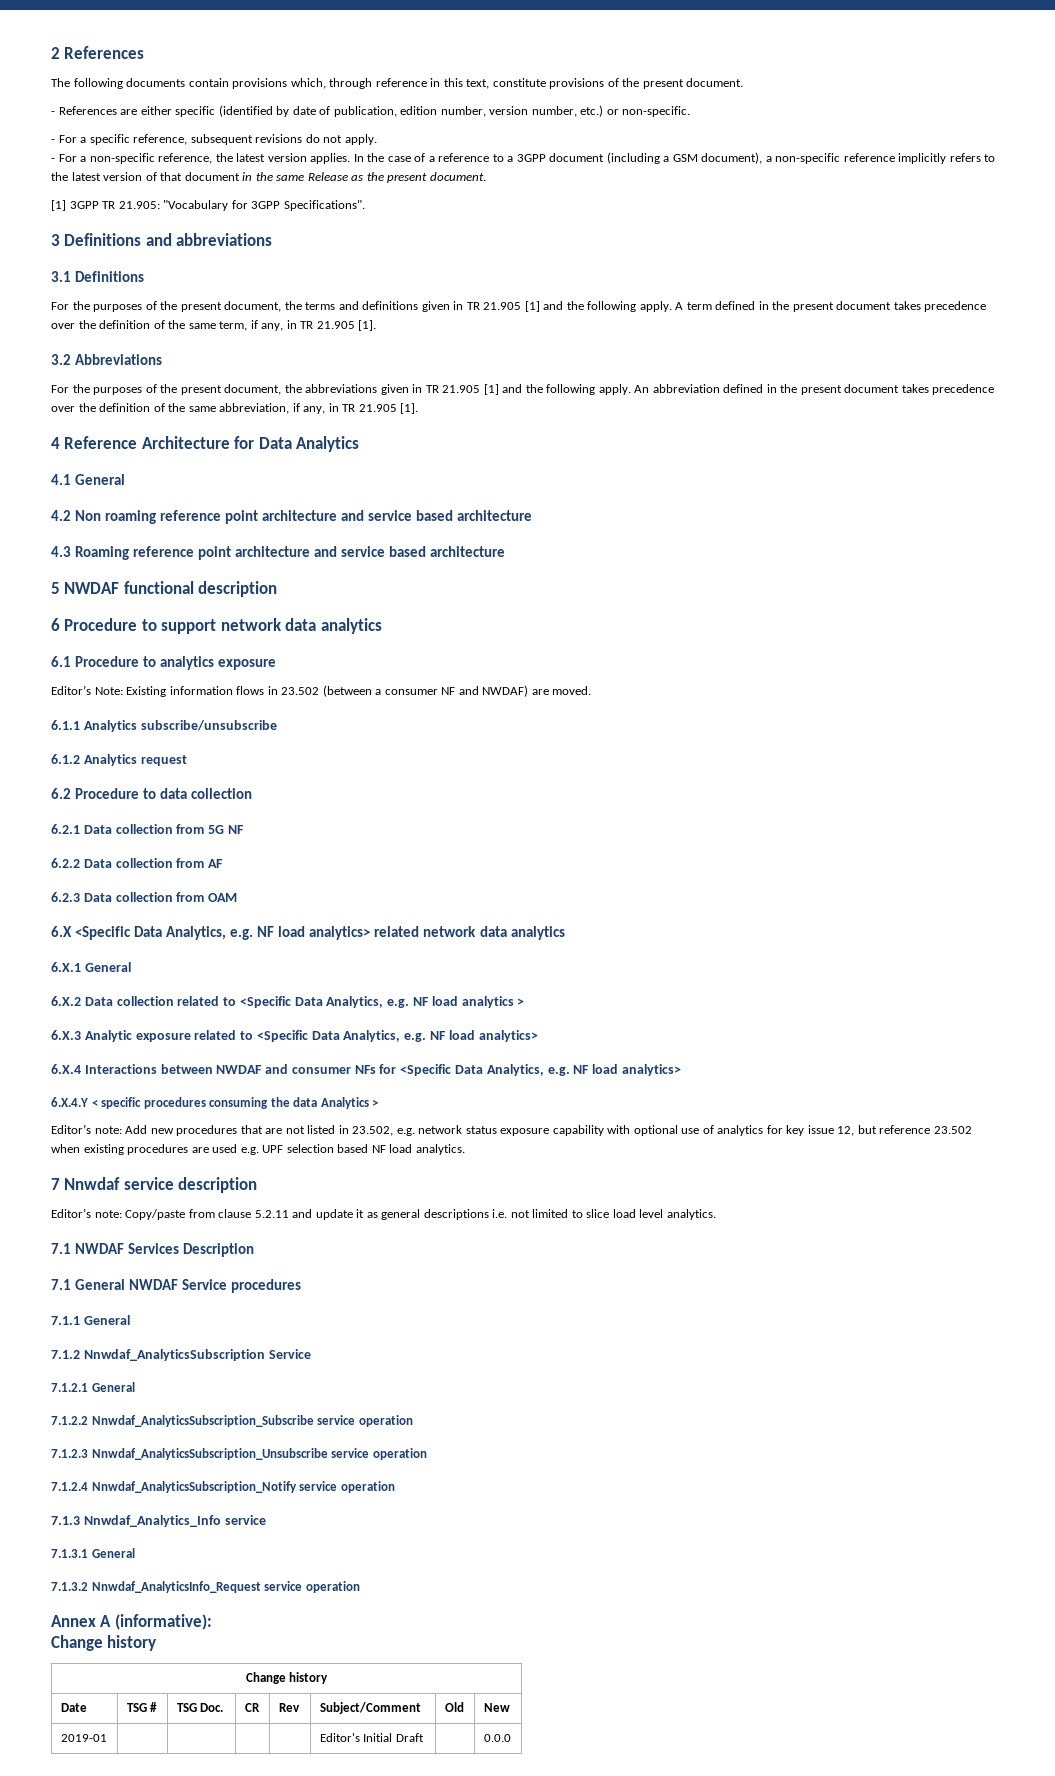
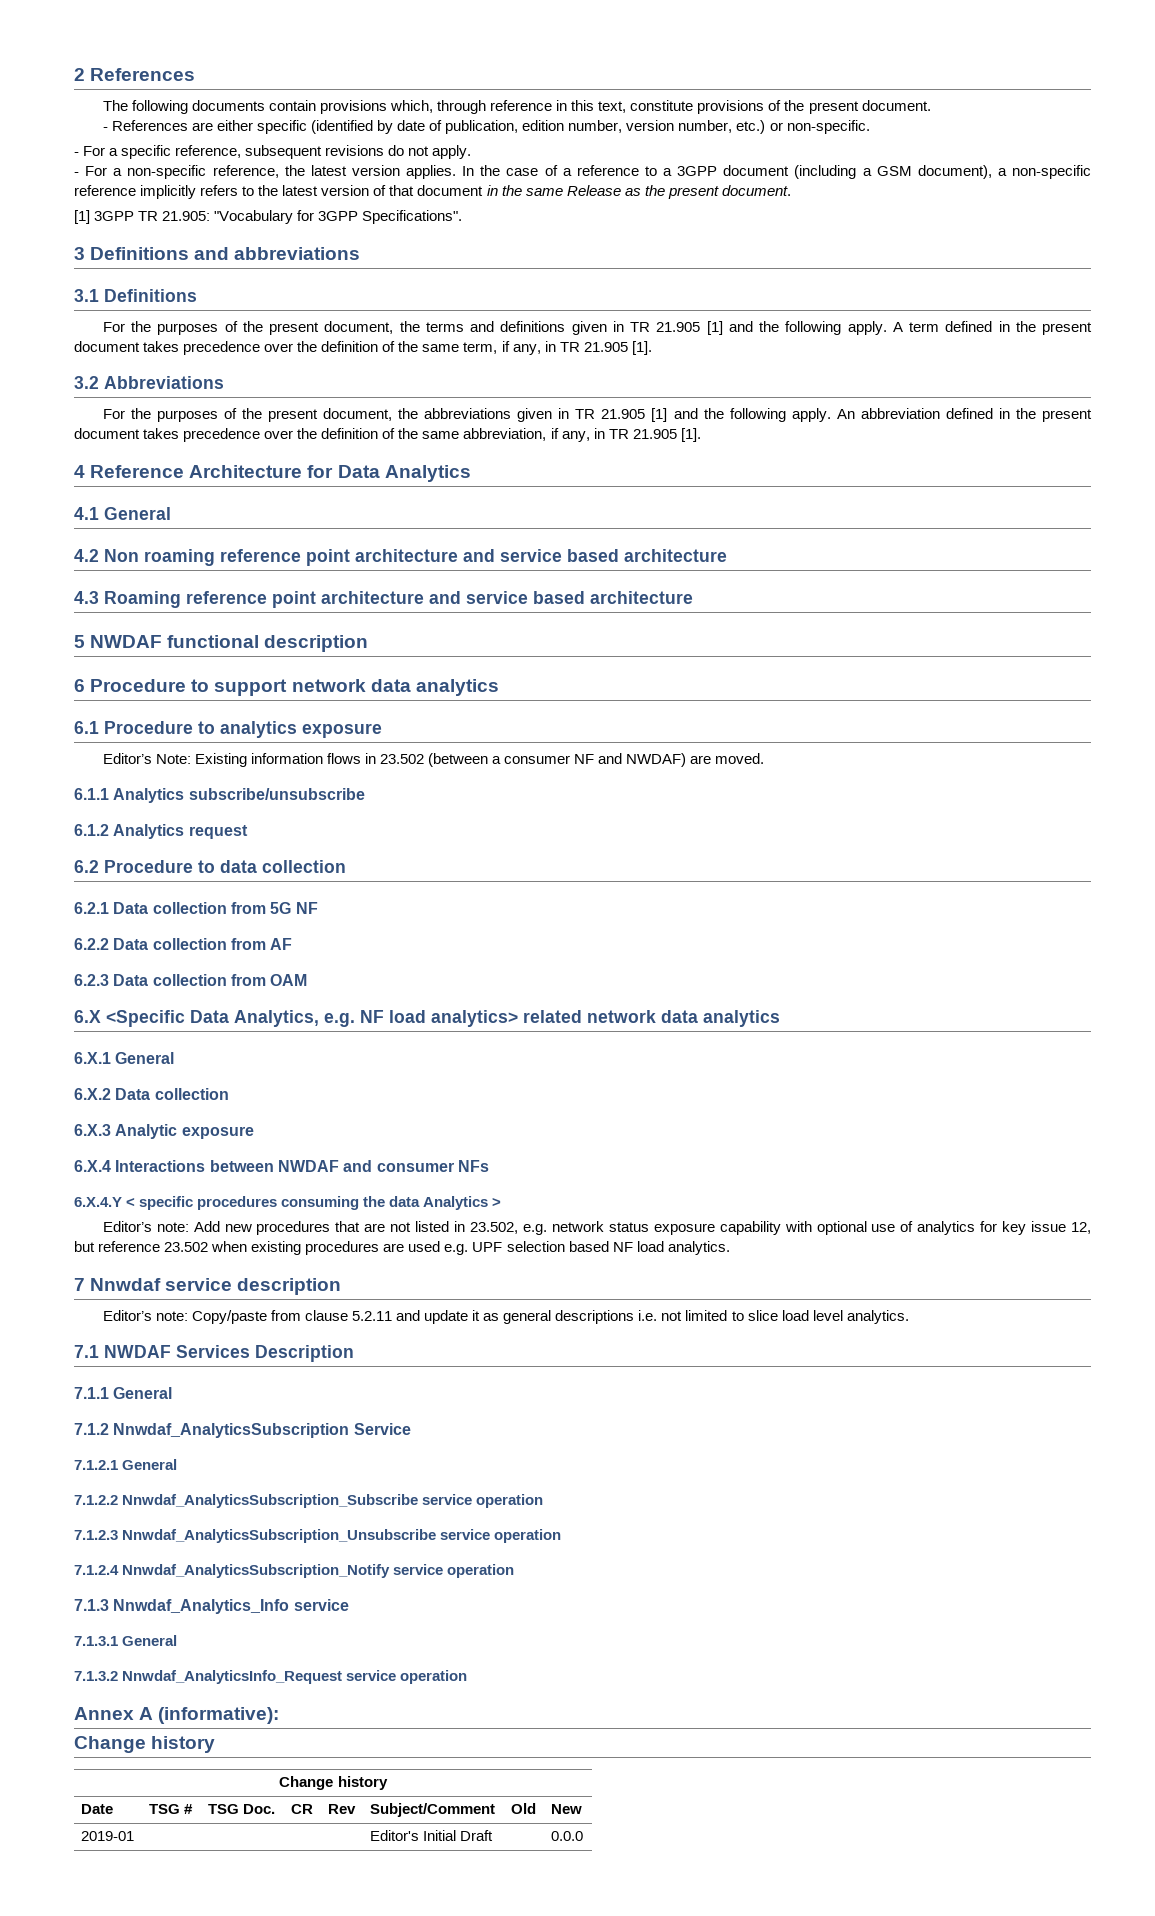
- 6.X.2 Data collection related to <Specific Data Analytics, e.g. NF load analytics >
- 6.X.3 Analytic exposure related to <Specific Data Analytics, e.g. NF load analytics>
+ 6.X.2 Data collection
+ 6.X.3 Analytic exposure
- 6.X.4 Interactions between NWDAF and consumer NFs for <Specific Data Analytics, e.g. NF load analytics>
+ 6.X.4 Interactions between NWDAF and consumer NFs
- 7.1 General NWDAF Service procedures

